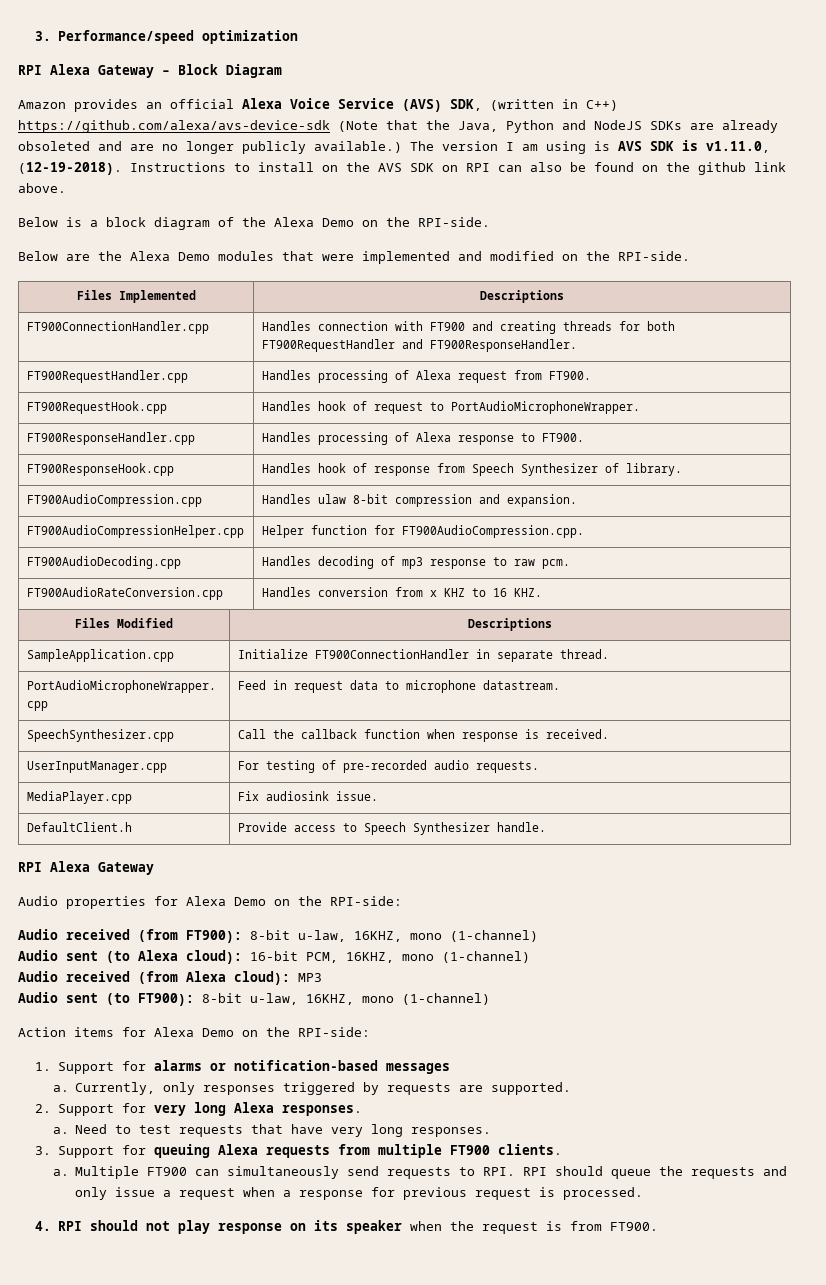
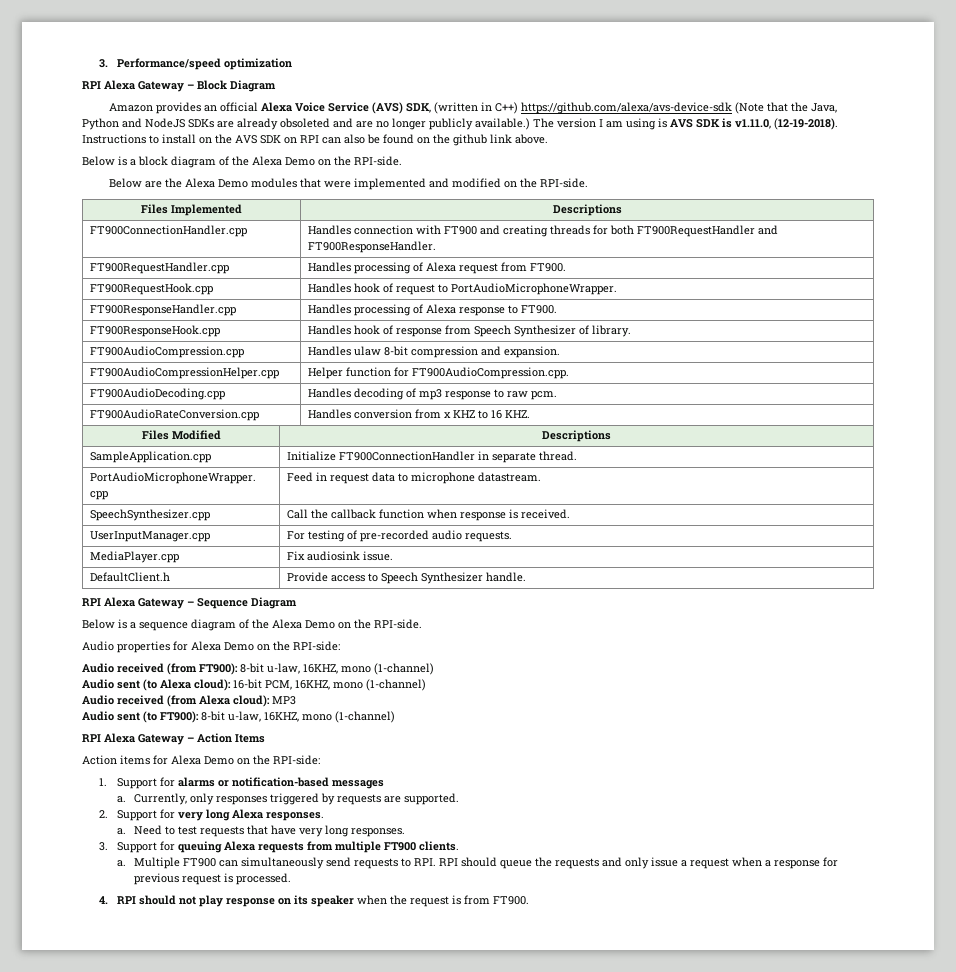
  DefaultClient.h | Provide access to Speech Synthesizer handle.
- RPI Alexa Gateway
+ RPI Alexa Gateway – Sequence Diagram
+ Below is a sequence diagram of the Alexa Demo on the RPI-side.
+ RPI Alexa Gateway – Action Items

